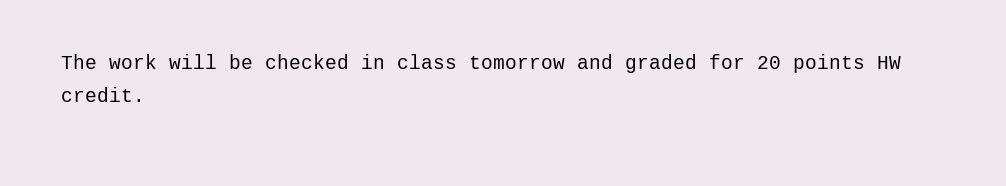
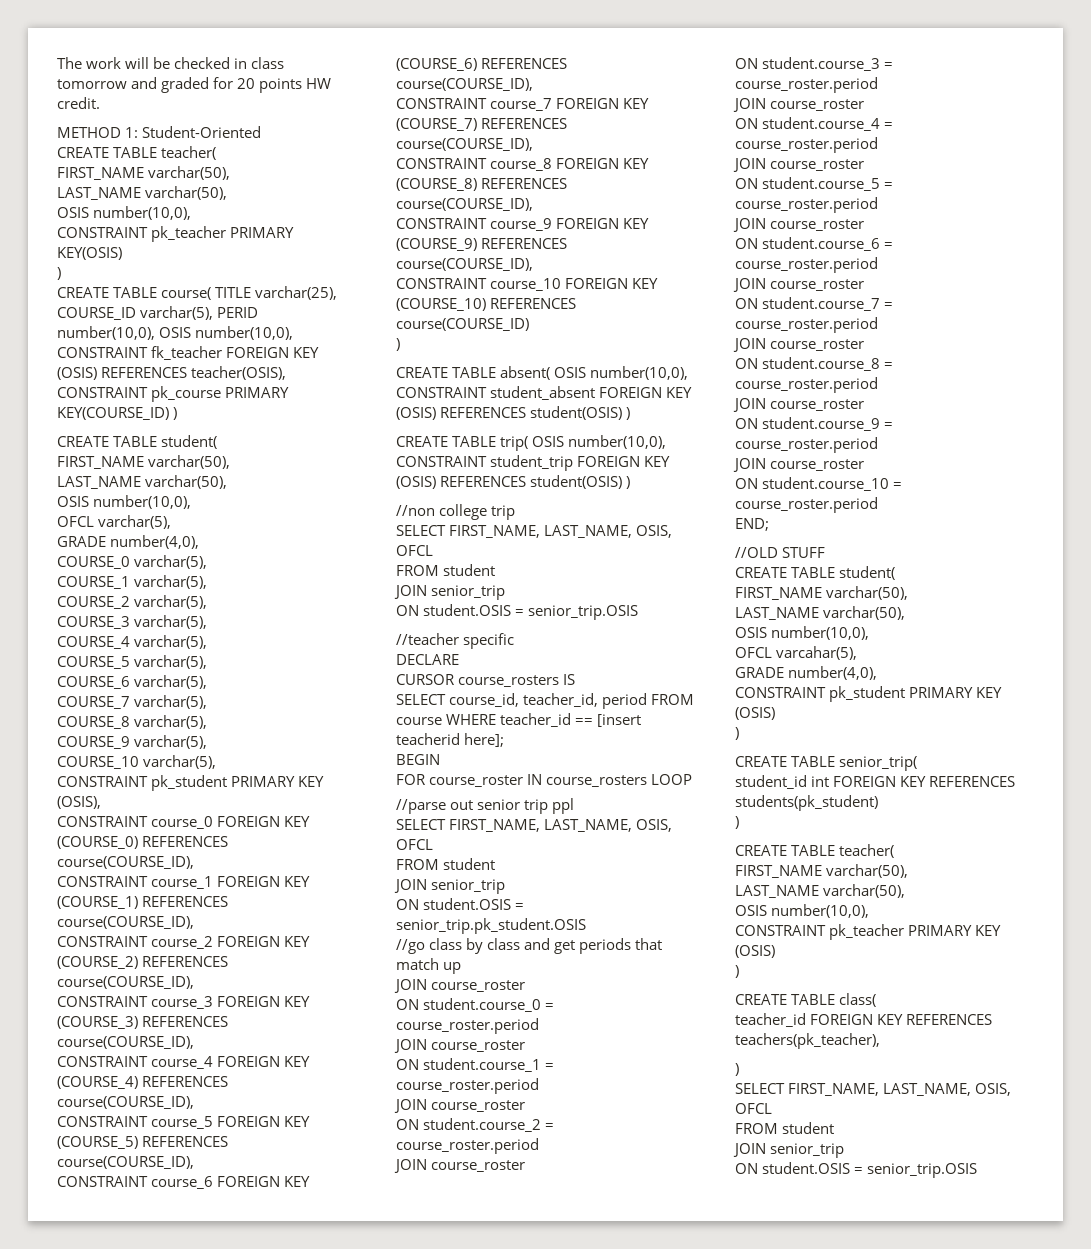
+ METHOD 1: Student-Oriented
+ CREATE TABLE teacher(
+ FIRST_NAME varchar(50),
+ LAST_NAME varchar(50),
+ OSIS number(10,0),
+ CONSTRAINT pk_teacher PRIMARY KEY(OSIS)
+ )
+ CREATE TABLE course( TITLE varchar(25), COURSE_ID varchar(5), PERID number(10,0), OSIS number(10,0), CONSTRAINT fk_teacher FOREIGN KEY (OSIS) REFERENCES teacher(OSIS), CONSTRAINT pk_course PRIMARY KEY(COURSE_ID) )
+ CREATE TABLE student(
+ FIRST_NAME varchar(50),
+ LAST_NAME varchar(50),
+ OSIS number(10,0),
+ OFCL varchar(5),
+ GRADE number(4,0),
+ COURSE_0 varchar(5),
+ COURSE_1 varchar(5),
+ COURSE_2 varchar(5),
+ COURSE_3 varchar(5),
+ COURSE_4 varchar(5),
+ COURSE_5 varchar(5),
+ COURSE_6 varchar(5),
+ COURSE_7 varchar(5),
+ COURSE_8 varchar(5),
+ COURSE_9 varchar(5),
+ COURSE_10 varchar(5),
+ CONSTRAINT pk_student PRIMARY KEY (OSIS),
+ CONSTRAINT course_0 FOREIGN KEY (COURSE_0) REFERENCES course(COURSE_ID),
+ CONSTRAINT course_1 FOREIGN KEY (COURSE_1) REFERENCES course(COURSE_ID),
+ CONSTRAINT course_2 FOREIGN KEY (COURSE_2) REFERENCES course(COURSE_ID),
+ CONSTRAINT course_3 FOREIGN KEY (COURSE_3) REFERENCES course(COURSE_ID),
+ CONSTRAINT course_4 FOREIGN KEY (COURSE_4) REFERENCES course(COURSE_ID),
+ CONSTRAINT course_5 FOREIGN KEY (COURSE_5) REFERENCES course(COURSE_ID),
+ CONSTRAINT course_6 FOREIGN KEY (COURSE_6) REFERENCES course(COURSE_ID),
+ CONSTRAINT course_7 FOREIGN KEY (COURSE_7) REFERENCES course(COURSE_ID),
+ CONSTRAINT course_8 FOREIGN KEY (COURSE_8) REFERENCES course(COURSE_ID),
+ CONSTRAINT course_9 FOREIGN KEY (COURSE_9) REFERENCES course(COURSE_ID),
+ CONSTRAINT course_10 FOREIGN KEY (COURSE_10) REFERENCES course(COURSE_ID)
+ )
+ CREATE TABLE absent( OSIS number(10,0), CONSTRAINT student_absent FOREIGN KEY (OSIS) REFERENCES student(OSIS) )
+ CREATE TABLE trip( OSIS number(10,0), CONSTRAINT student_trip FOREIGN KEY (OSIS) REFERENCES student(OSIS) )
+ //non college trip
+ SELECT FIRST_NAME, LAST_NAME, OSIS, OFCL
+ FROM student
+ JOIN senior_trip
+ ON student.OSIS = senior_trip.OSIS
+ //teacher specific
+ DECLARE
+ CURSOR course_rosters IS
+ SELECT course_id, teacher_id, period FROM course WHERE teacher_id == [insert teacherid here];
+ BEGIN
+ FOR course_roster IN course_rosters LOOP
+ //parse out senior trip ppl
+ SELECT FIRST_NAME, LAST_NAME, OSIS, OFCL
+ FROM student
+ JOIN senior_trip
+ ON student.OSIS = senior_trip.pk_student.OSIS
+ //go class by class and get periods that match up
+ JOIN course_roster
+ ON student.course_0 = course_roster.period
+ JOIN course_roster
+ ON student.course_1 = course_roster.period
+ JOIN course_roster
+ ON student.course_2 = course_roster.period
+ JOIN course_roster
+ ON student.course_3 = course_roster.period
+ JOIN course_roster
+ ON student.course_4 = course_roster.period
+ JOIN course_roster
+ ON student.course_5 = course_roster.period
+ JOIN course_roster
+ ON student.course_6 = course_roster.period
+ JOIN course_roster
+ ON student.course_7 = course_roster.period
+ JOIN course_roster
+ ON student.course_8 = course_roster.period
+ JOIN course_roster
+ ON student.course_9 = course_roster.period
+ JOIN course_roster
+ ON student.course_10 = course_roster.period
+ END;
+ //OLD STUFF
+ CREATE TABLE student(
+ FIRST_NAME varchar(50),
+ LAST_NAME varchar(50),
+ OSIS number(10,0),
+ OFCL varcahar(5),
+ GRADE number(4,0),
+ CONSTRAINT pk_student PRIMARY KEY (OSIS)
+ )
+ CREATE TABLE senior_trip(
+ student_id int FOREIGN KEY REFERENCES students(pk_student)
+ )
+ CREATE TABLE teacher(
+ FIRST_NAME varchar(50),
+ LAST_NAME varchar(50),
+ OSIS number(10,0),
+ CONSTRAINT pk_teacher PRIMARY KEY (OSIS)
+ )
+ CREATE TABLE class(
+ teacher_id FOREIGN KEY REFERENCES teachers(pk_teacher),
+ )
+ SELECT FIRST_NAME, LAST_NAME, OSIS, OFCL
+ FROM student
+ JOIN senior_trip
+ ON student.OSIS = senior_trip.OSIS

